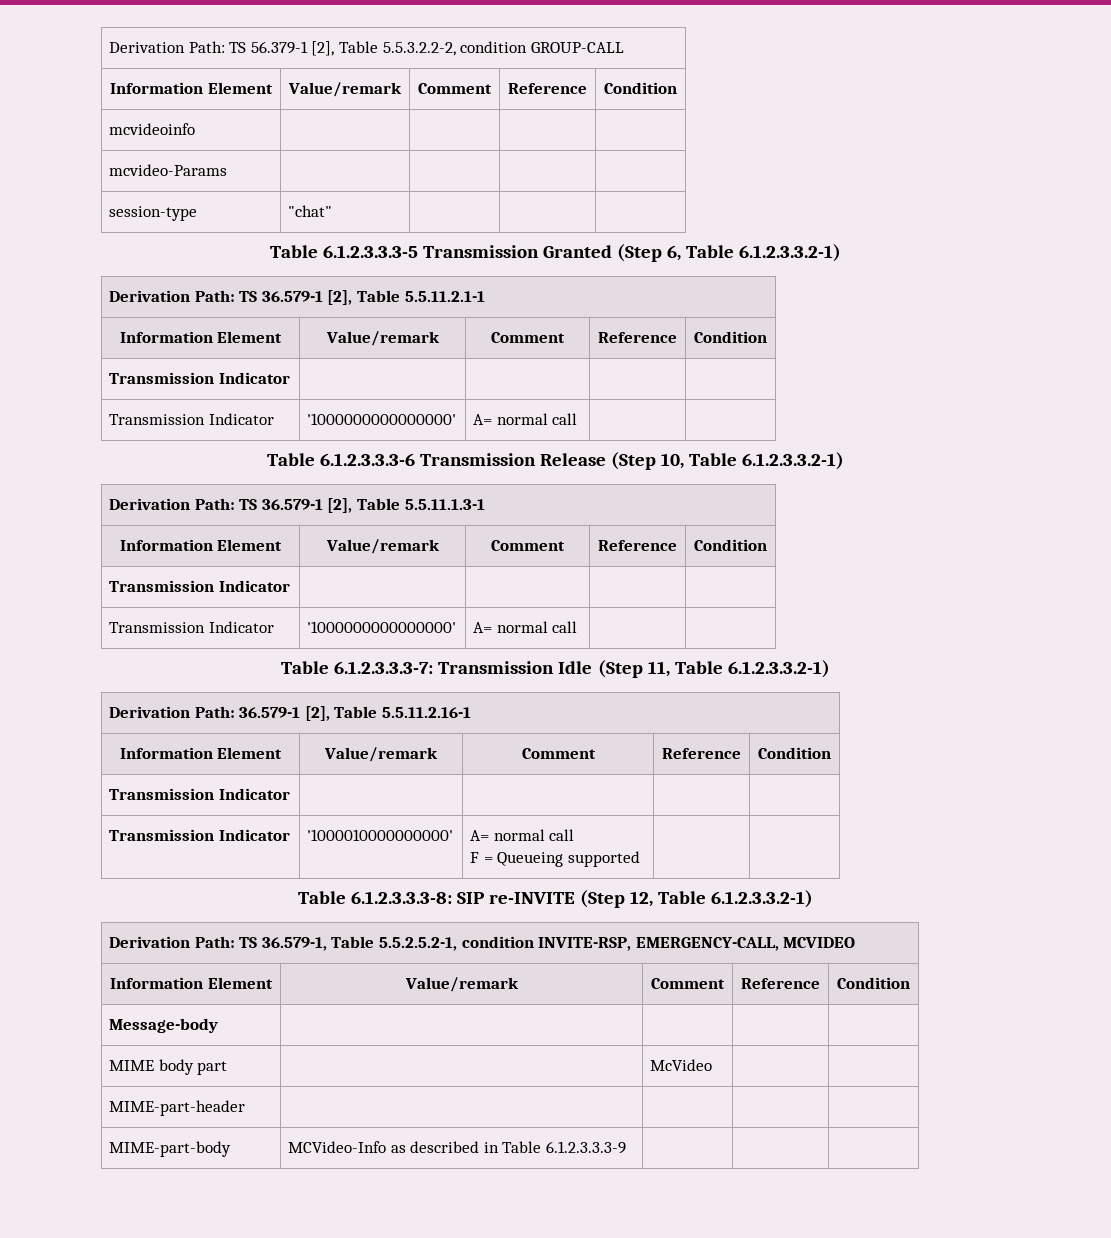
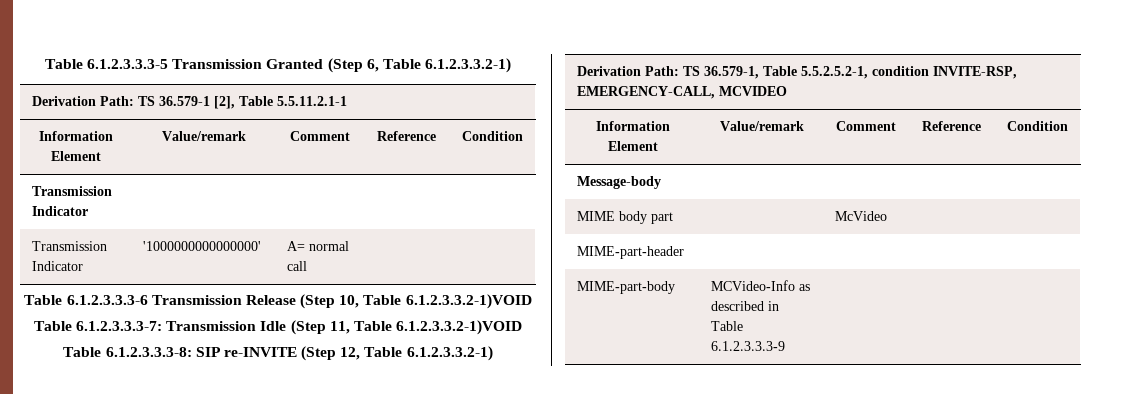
- Derivation Path: TS 56.379-1 [2], Table 5.5.3.2.2-2, condition GROUP-CALL
- Information Element | Value/remark | Comment | Reference | Condition
- mcvideoinfo | | | |
- mcvideo-Params | | | |
- session-type | "chat" | | |
- Table 6.1.2.3.3.3-6 Transmission Release (Step 10, Table 6.1.2.3.3.2-1)
- Derivation Path: TS 36.579-1 [2], Table 5.5.11.1.3-1
- Information Element | Value/remark | Comment | Reference | Condition
- Transmission Indicator | | | |
- Transmission Indicator | '1000000000000000' | A= normal call | |
+ Table 6.1.2.3.3.3-6 Transmission Release (Step 10, Table 6.1.2.3.3.2-1)VOID
- Table 6.1.2.3.3.3-7: Transmission Idle (Step 11, Table 6.1.2.3.3.2-1)
- Derivation Path: 36.579-1 [2], Table 5.5.11.2.16-1
- Information Element | Value/remark | Comment | Reference | Condition
- Transmission Indicator | | | |
- Transmission Indicator | '1000010000000000' | A= normal call
- F = Queueing supported | |
+ Table 6.1.2.3.3.3-7: Transmission Idle (Step 11, Table 6.1.2.3.3.2-1)VOID

